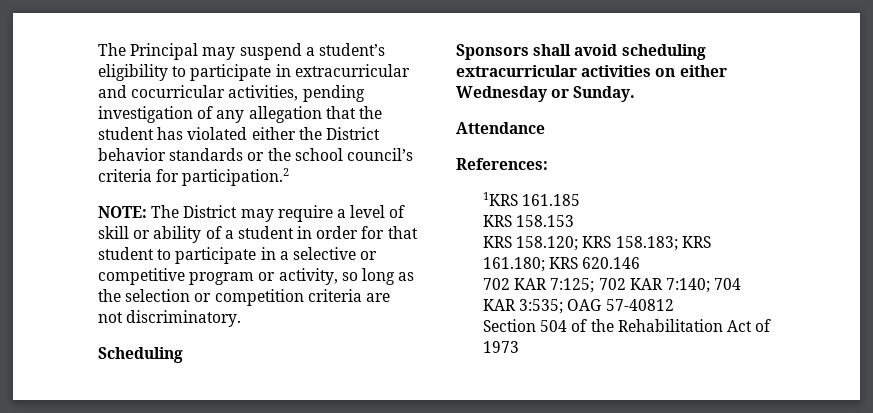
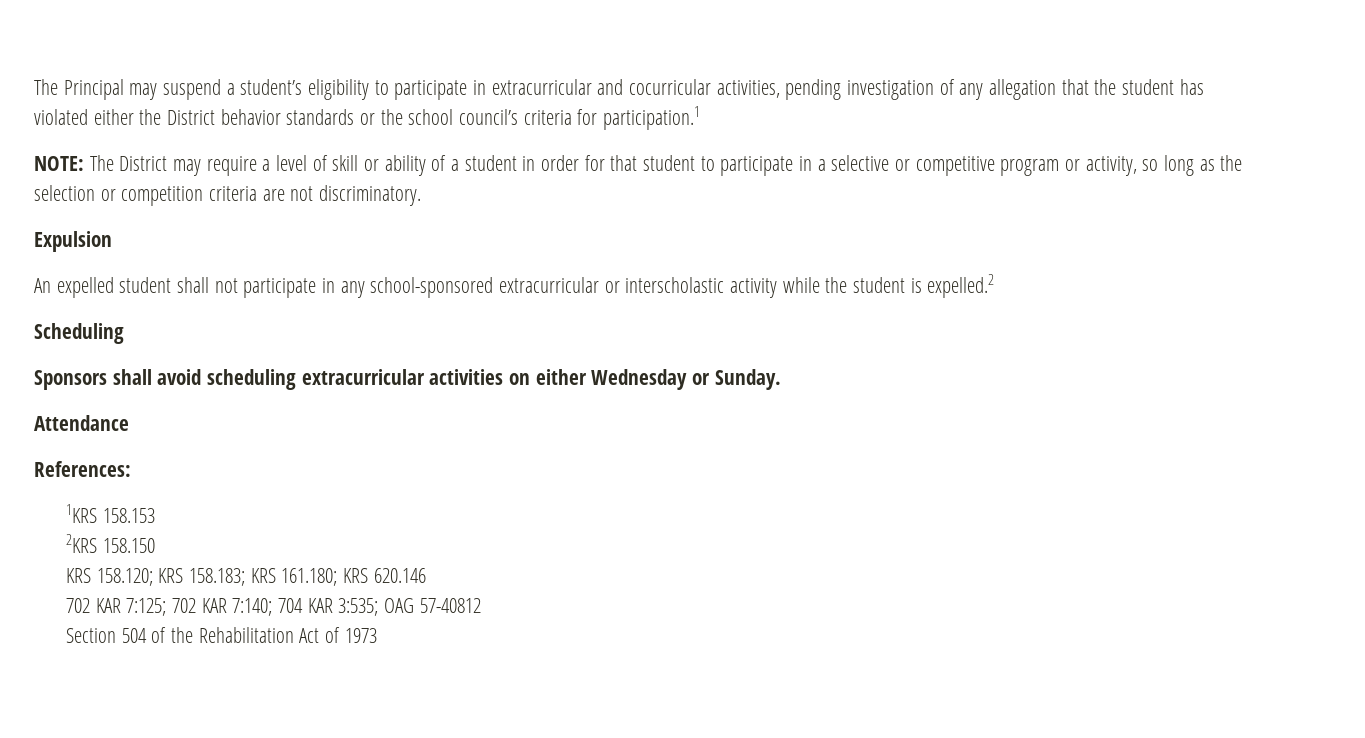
- The Principal may suspend a student’s eligibility to participate in extracurricular and cocurricular activities, pending investigation of any allegation that the student has violated either the District behavior standards or the school council’s criteria for participation.2
+ The Principal may suspend a student’s eligibility to participate in extracurricular and cocurricular activities, pending investigation of any allegation that the student has violated either the District behavior standards or the school council’s criteria for participation.1
+ Expulsion
+ An expelled student shall not participate in any school-sponsored extracurricular or interscholastic activity while the student is expelled.2
- 1KRS 161.185
- KRS 158.153
+ 1KRS 158.153
+ 2KRS 158.150

